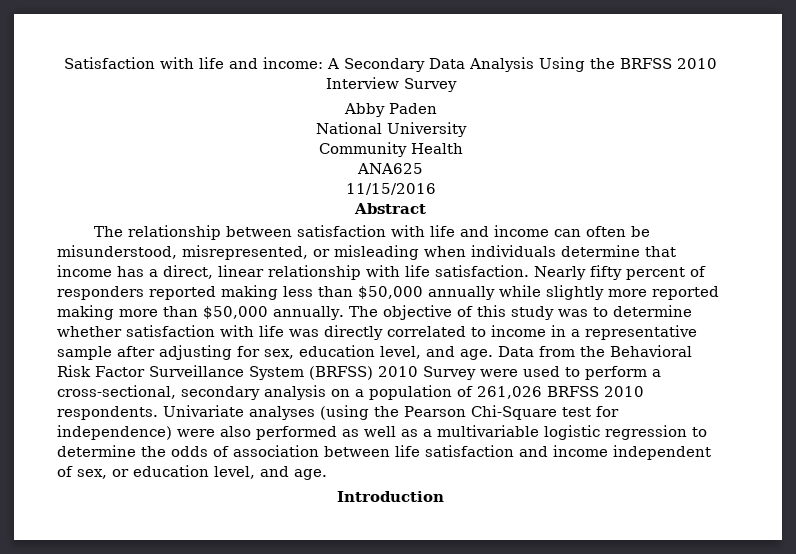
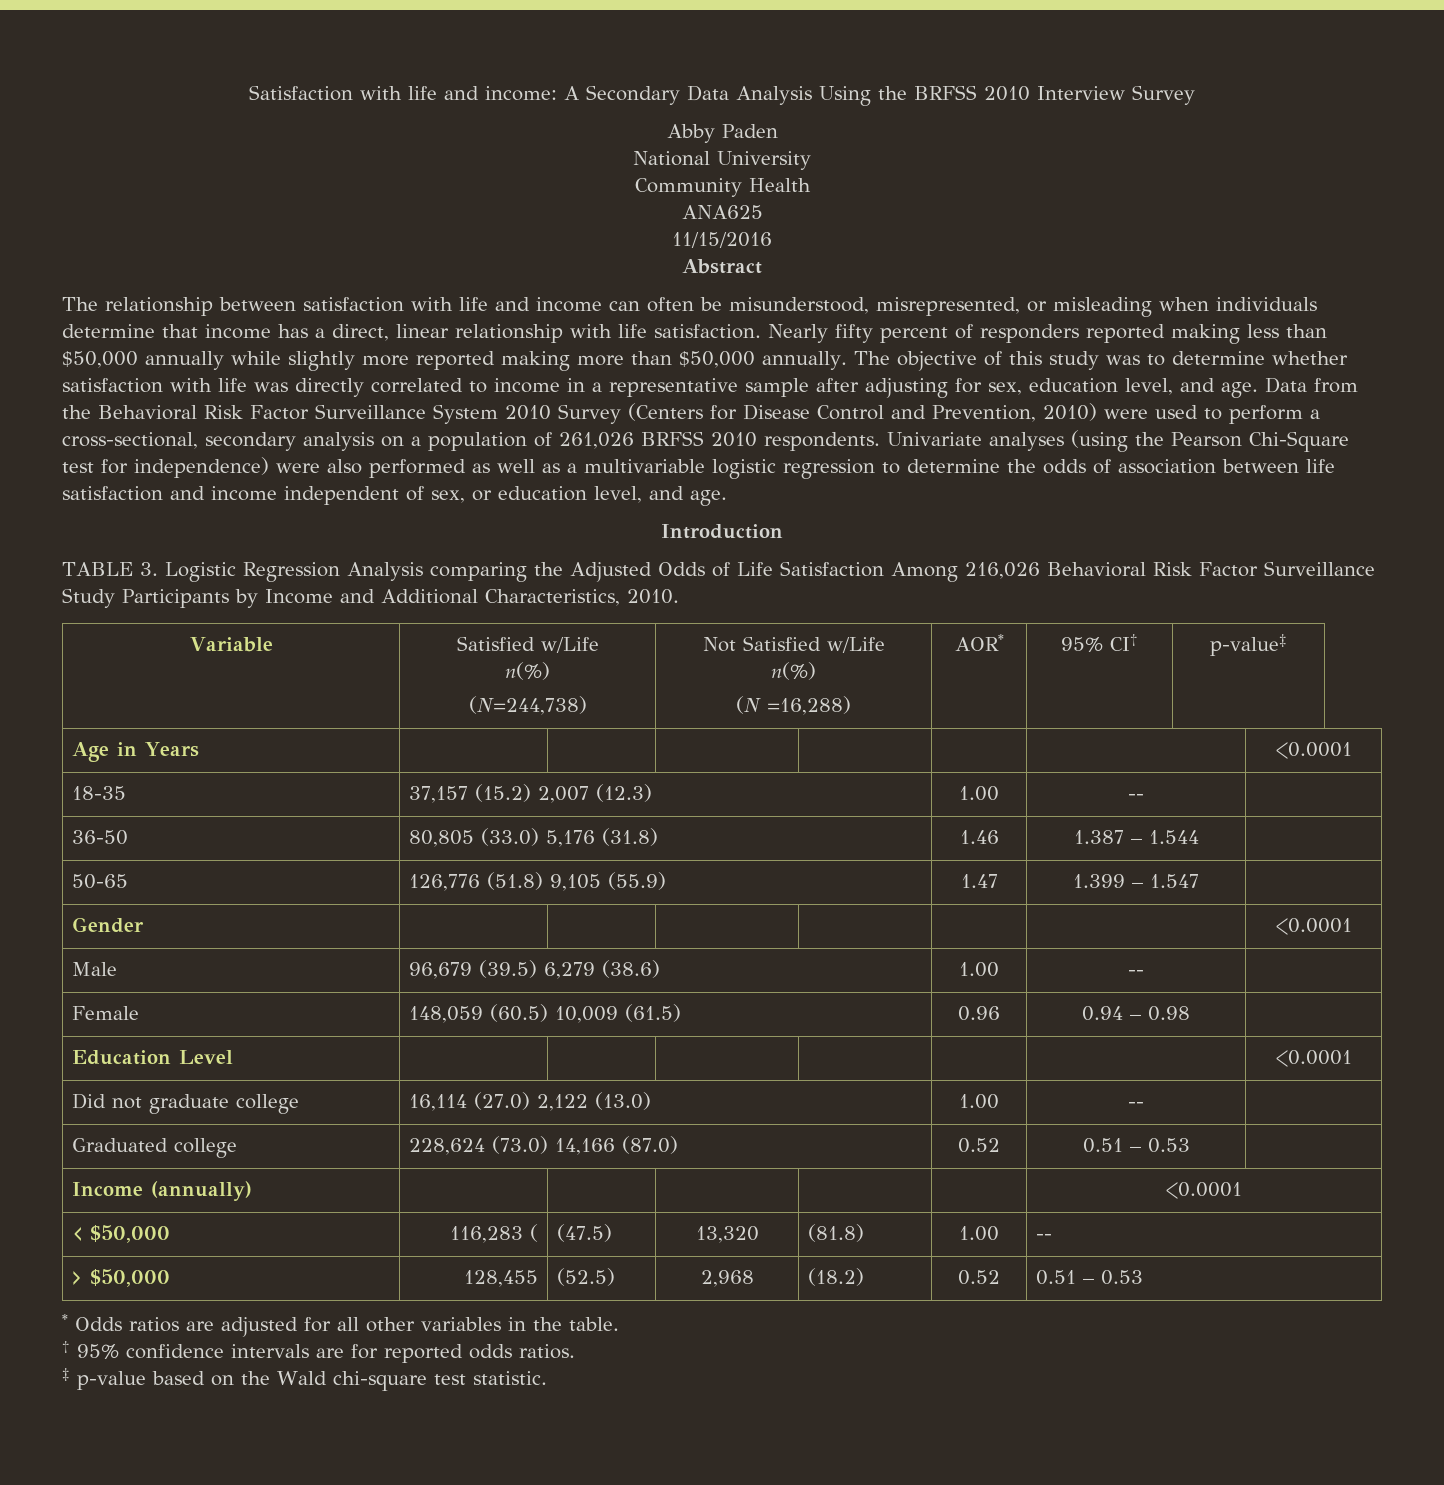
- Data from the Behavioral Risk Factor Surveillance System (BRFSS) 2010 Survey were used to perform a cross-sectional, secondary analysis on a population of 261,026 BRFSS 2010 respondents.
+ Data from the Behavioral Risk Factor Surveillance System 2010 Survey (Centers for Disease Control and Prevention, 2010) were used to perform a cross-sectional, secondary analysis on a population of 261,026 BRFSS 2010 respondents.
+ TABLE 3. Logistic Regression Analysis comparing the Adjusted Odds of Life Satisfaction Among 216,026 Behavioral Risk Factor Surveillance Study Participants by Income and Additional Characteristics, 2010.
+ Variable | Satisfied w/Life
+ n(%)
+ (N=244,738) | Not Satisfied w/Life
+ n(%)
+ (N =16,288) | AOR* | 95% CI† | p-value‡
+ Age in Years | | | | | | | <0.0001
+ 18-35 | 37,157 (15.2) 2,007 (12.3) | 1.00 | -- |
+ 36-50 | 80,805 (33.0) 5,176 (31.8) | 1.46 | 1.387 – 1.544 |
+ 50-65 | 126,776 (51.8) 9,105 (55.9) | 1.47 | 1.399 – 1.547 |
+ Gender | | | | | | | <0.0001
+ Male | 96,679 (39.5) 6,279 (38.6) | 1.00 | -- |
+ Female | 148,059 (60.5) 10,009 (61.5) | 0.96 | 0.94 – 0.98 |
+ Education Level | | | | | | | <0.0001
+ Did not graduate college | 16,114 (27.0) 2,122 (13.0) | 1.00 | -- |
+ Graduated college | 228,624 (73.0) 14,166 (87.0) | 0.52 | 0.51 – 0.53 |
+ Income (annually) | | | | | | <0.0001
+ < $50,000 | 116,283 ( | (47.5) | 13,320 | (81.8) | 1.00 | --
+ > $50,000 | 128,455 | (52.5) | 2,968 | (18.2) | 0.52 | 0.51 – 0.53
+ * Odds ratios are adjusted for all other variables in the table.
+ † 95% confidence intervals are for reported odds ratios.
+ ‡ p-value based on the Wald chi-square test statistic.

